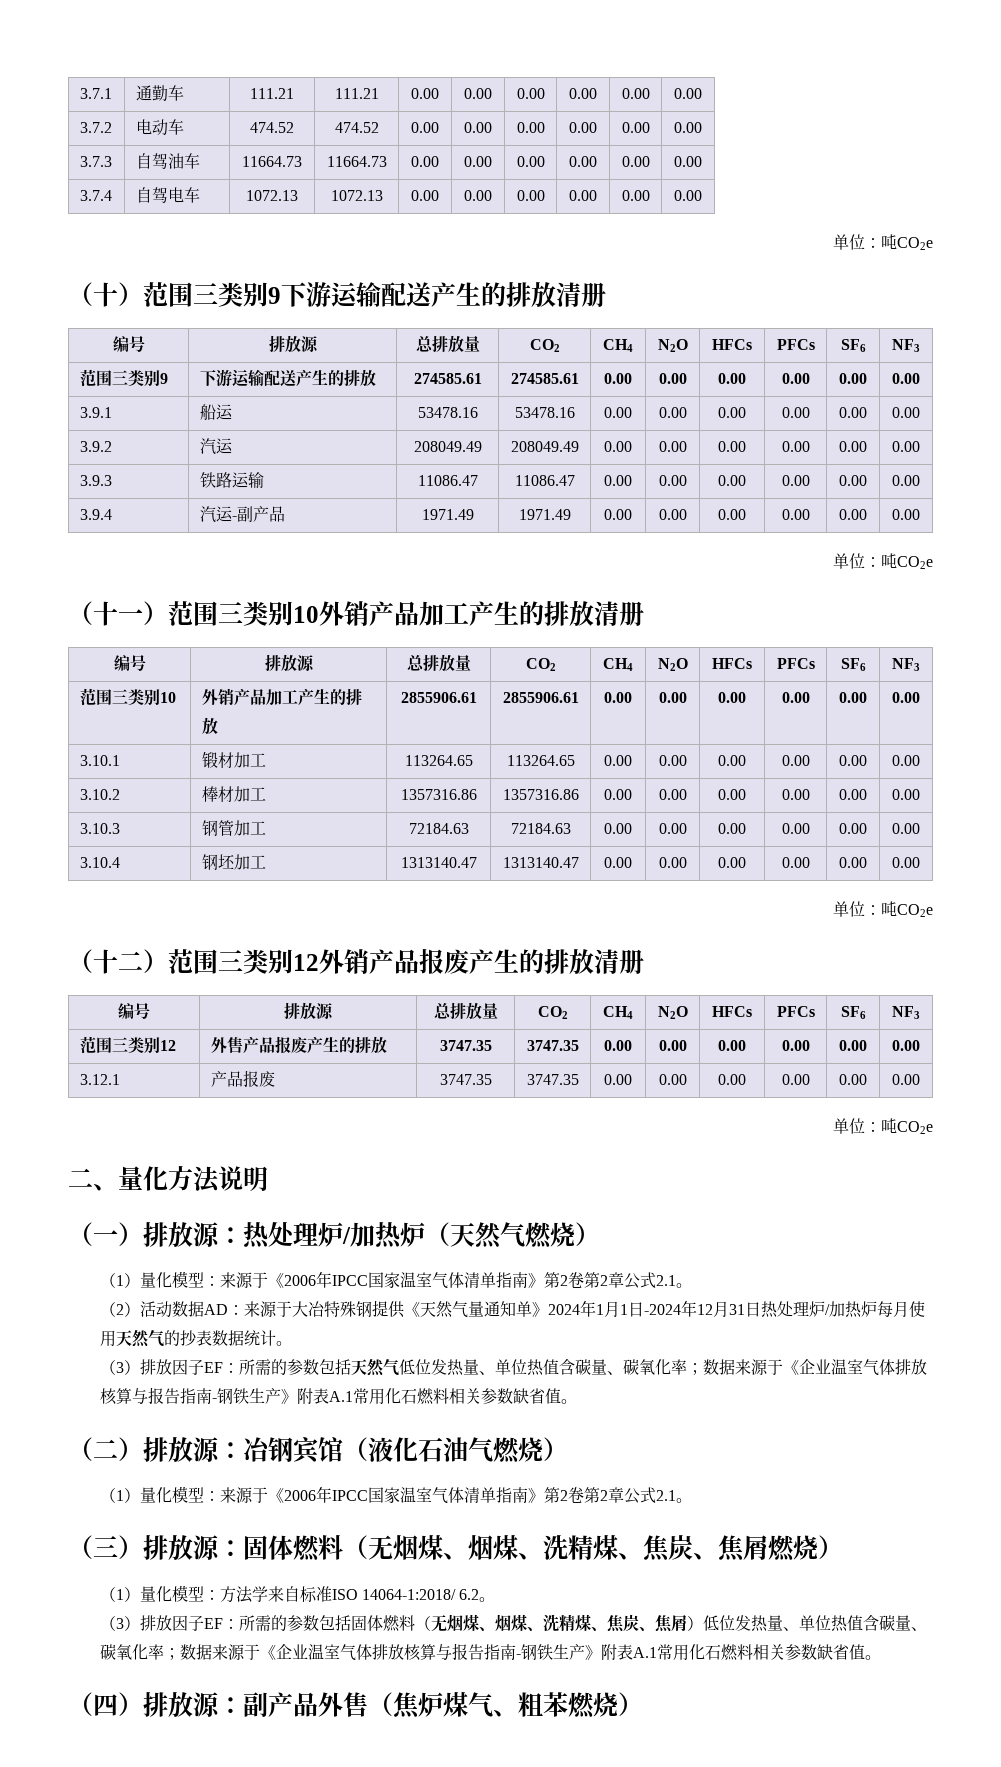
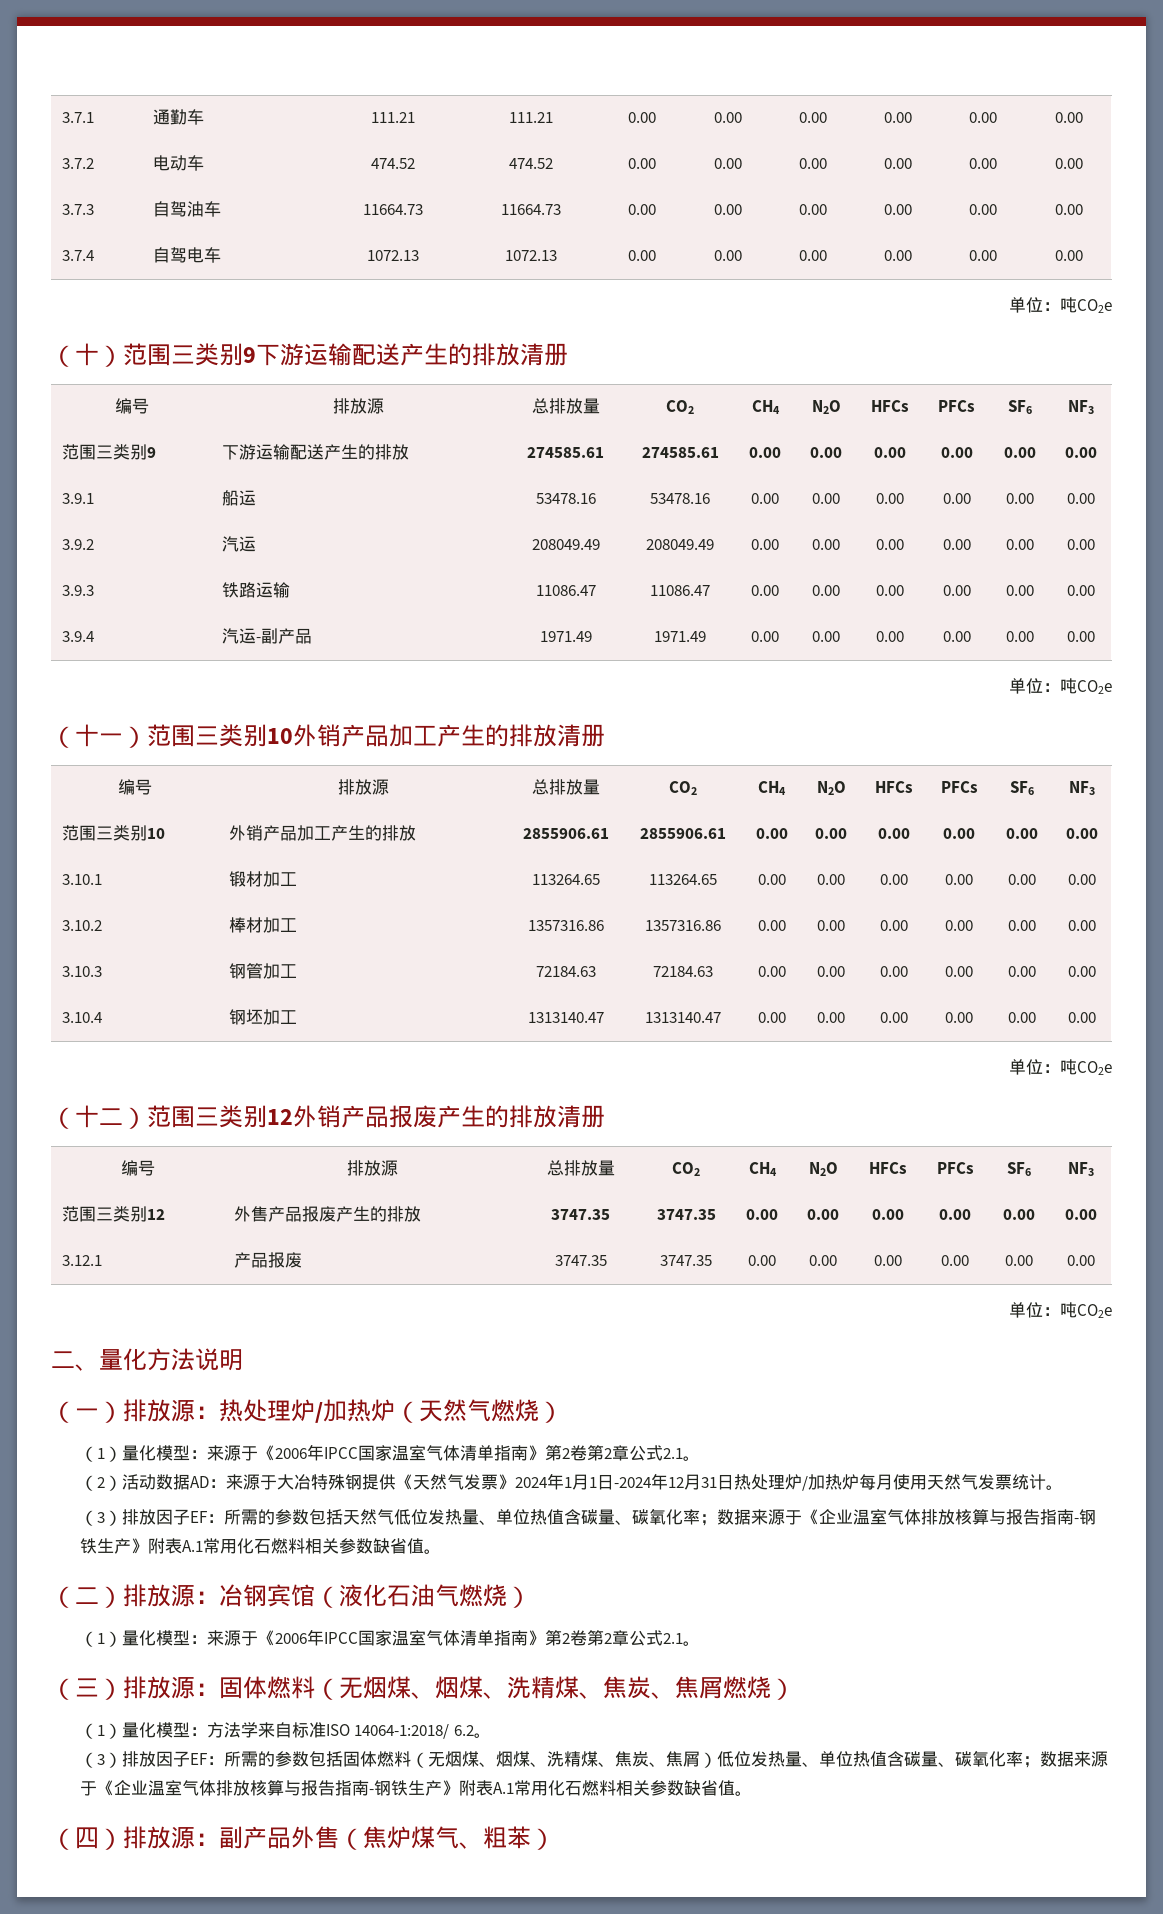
- （2）活动数据AD：来源于大冶特殊钢提供《天然气量通知单》2024年1月1日-2024年12月31日热处理炉/加热炉每月使用天然气的抄表数据统计。
+ （2）活动数据AD：来源于大冶特殊钢提供《天然气发票》2024年1月1日-2024年12月31日热处理炉/加热炉每月使用天然气发票统计。
- （四）排放源：副产品外售（焦炉煤气、粗苯燃烧）
+ （四）排放源：副产品外售（焦炉煤气、粗苯）

